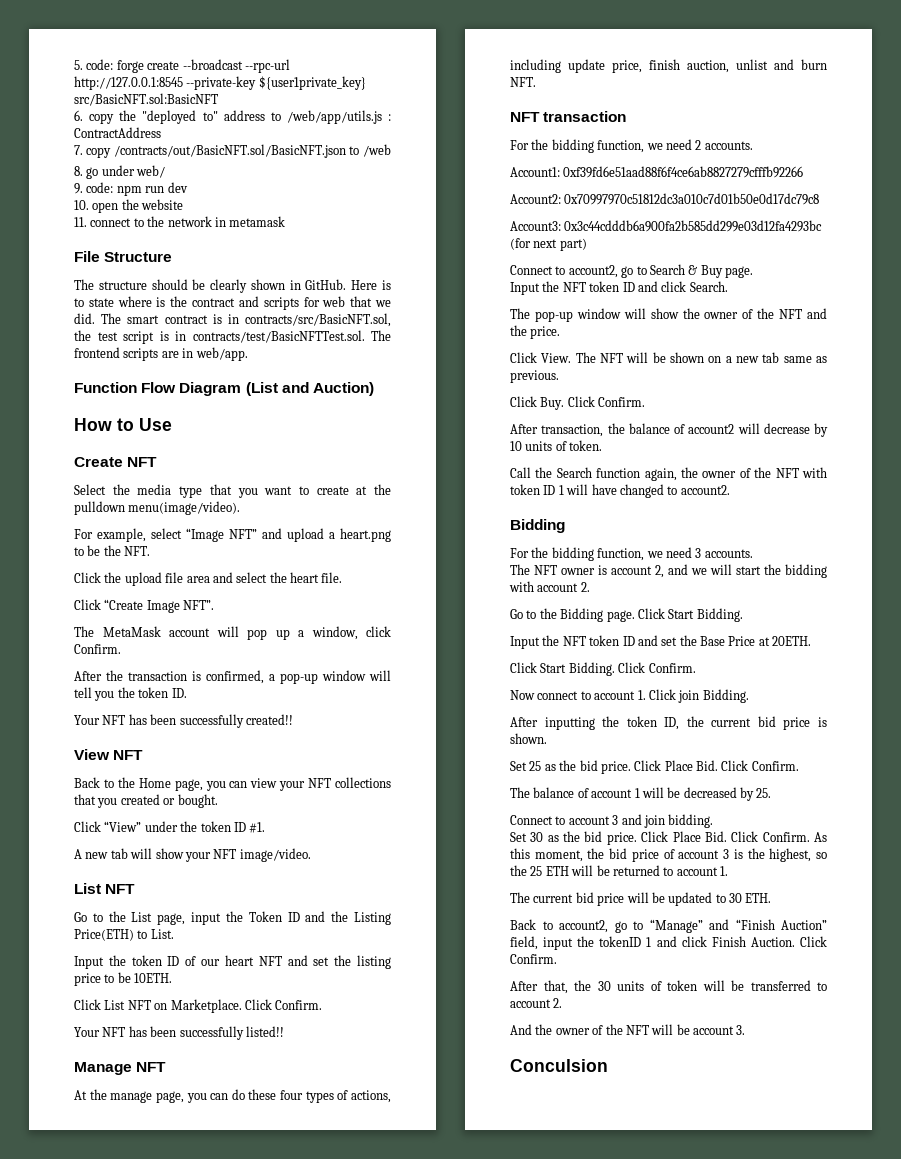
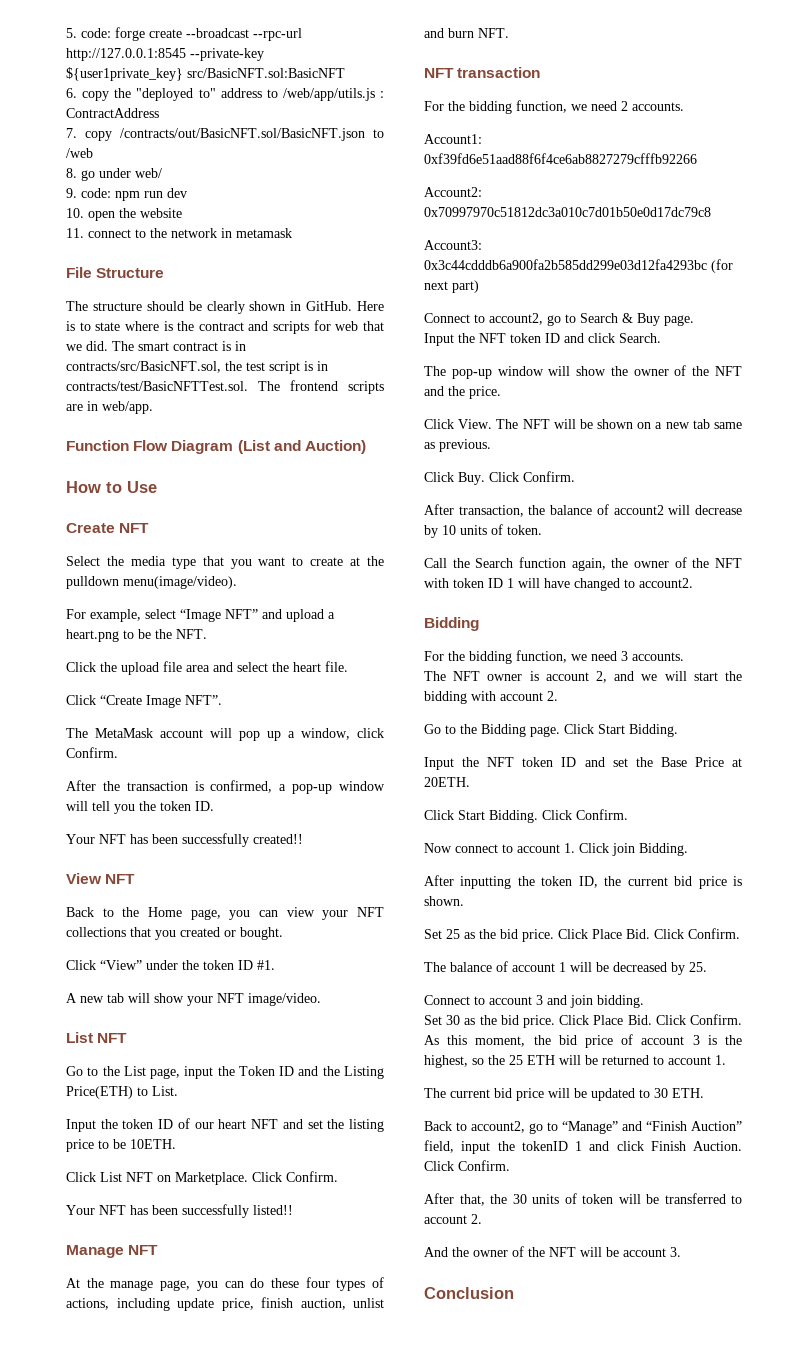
- Conculsion
+ Conclusion

